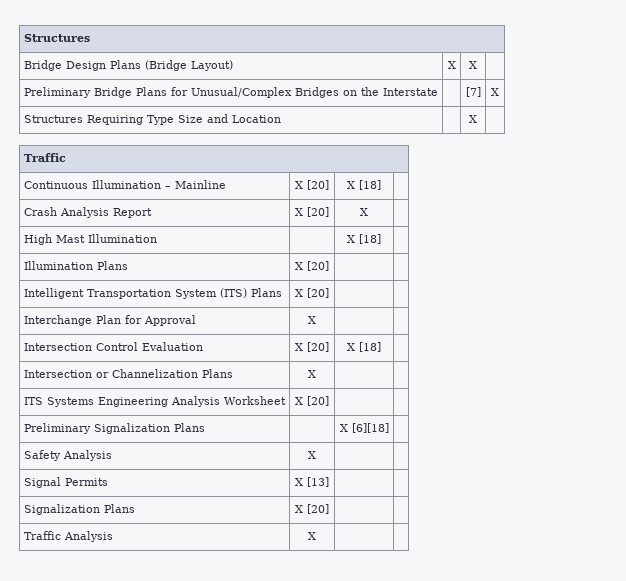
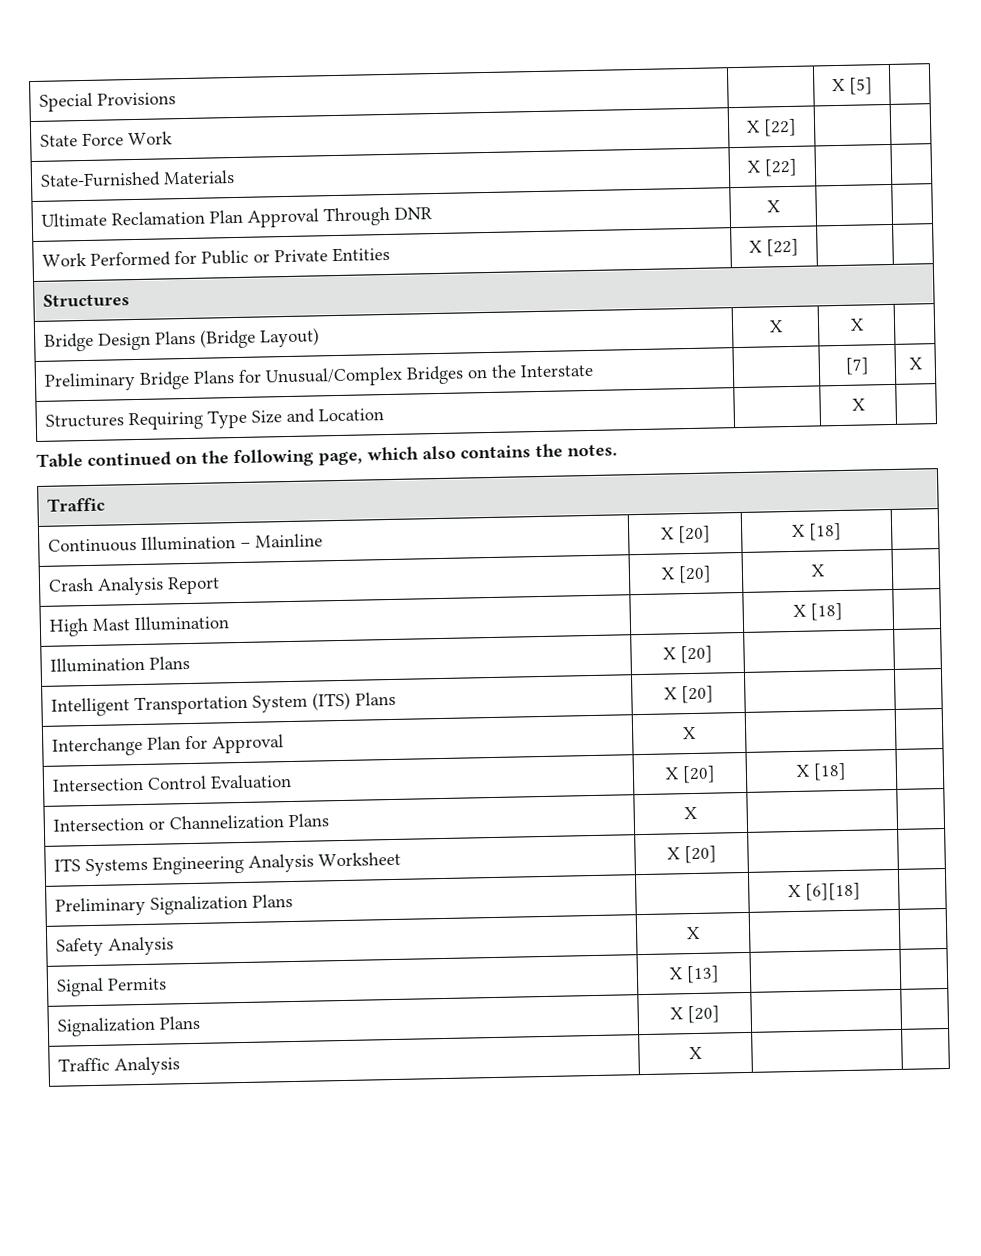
+ Special Provisions | | X [5] |
+ State Force Work | X [22] | |
+ State-Furnished Materials | X [22] | |
+ Ultimate Reclamation Plan Approval Through DNR | X | |
+ Work Performed for Public or Private Entities | X [22] | |
+ Table continued on the following page, which also contains the notes.

